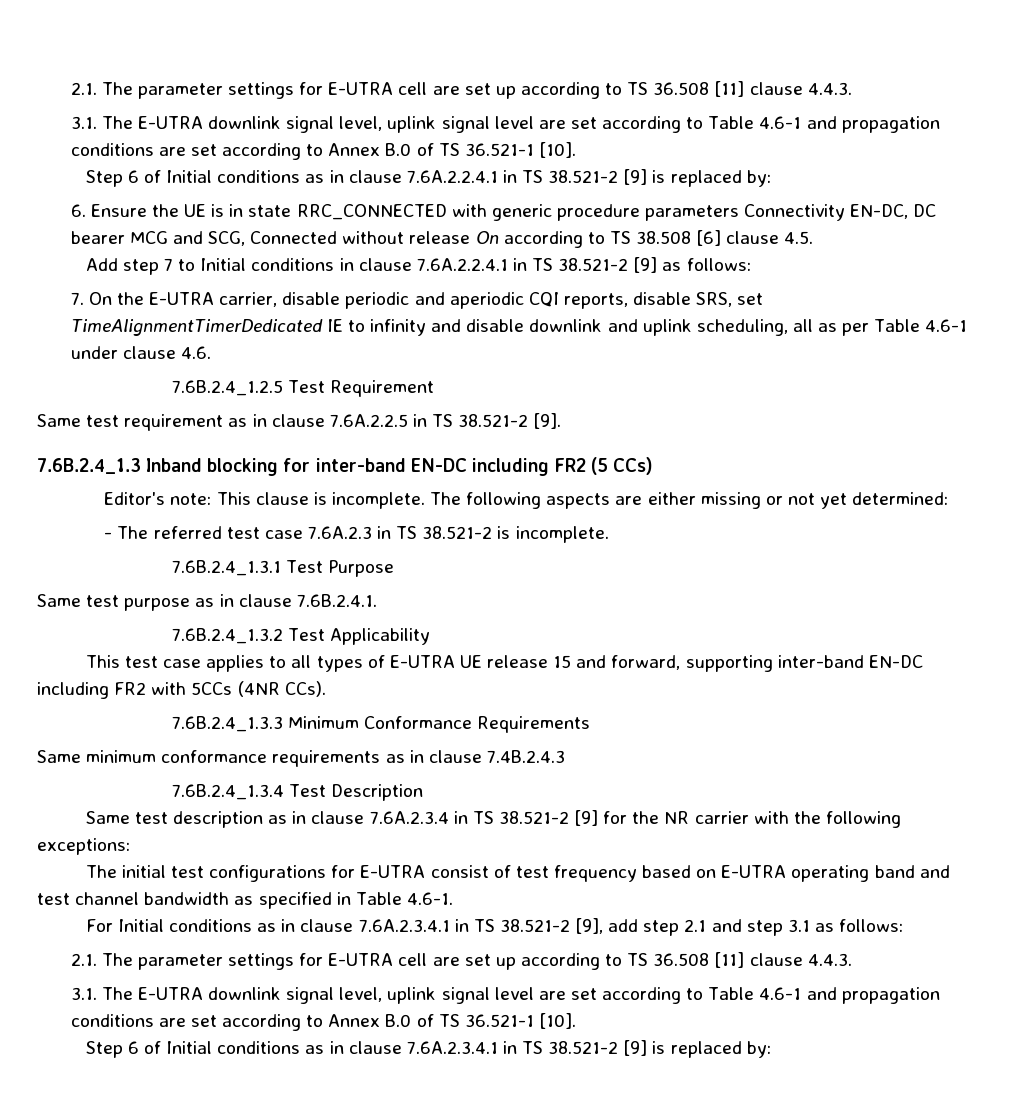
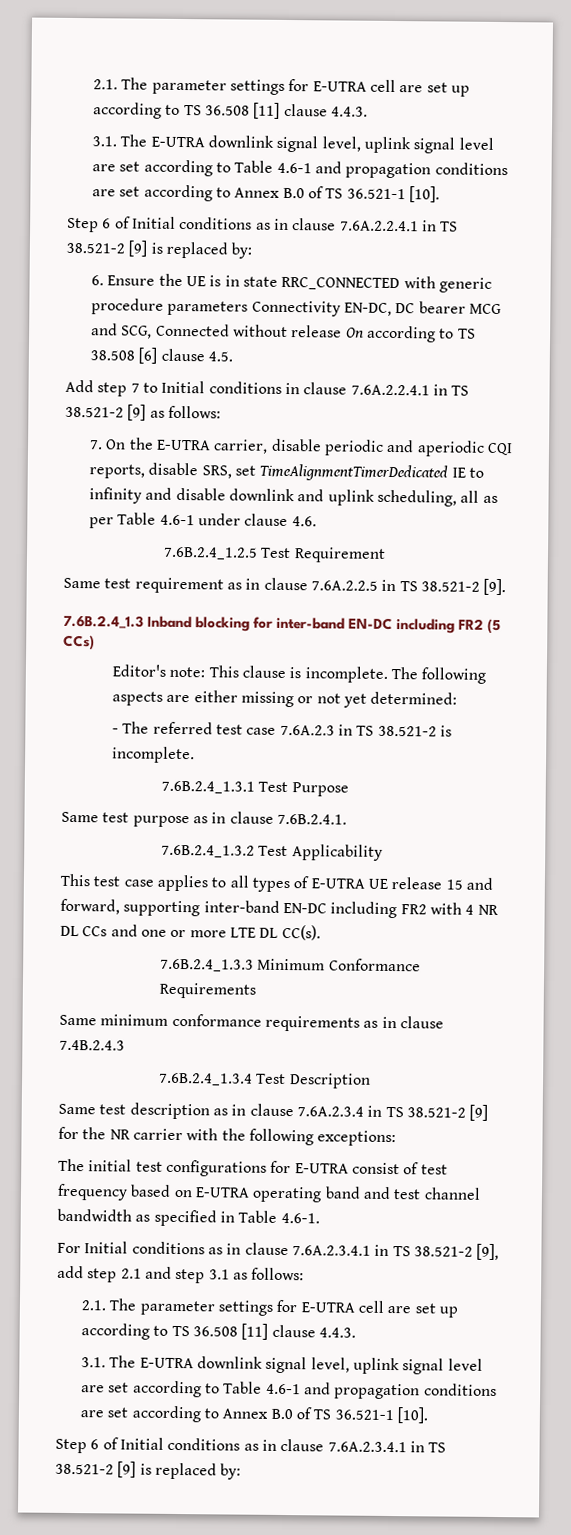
- This test case applies to all types of E-UTRA UE release 15 and forward, supporting inter-band EN-DC including FR2 with 5CCs (4NR CCs).
+ This test case applies to all types of E-UTRA UE release 15 and forward, supporting inter-band EN-DC including FR2 with 4 NR DL CCs and one or more LTE DL CC(s).

